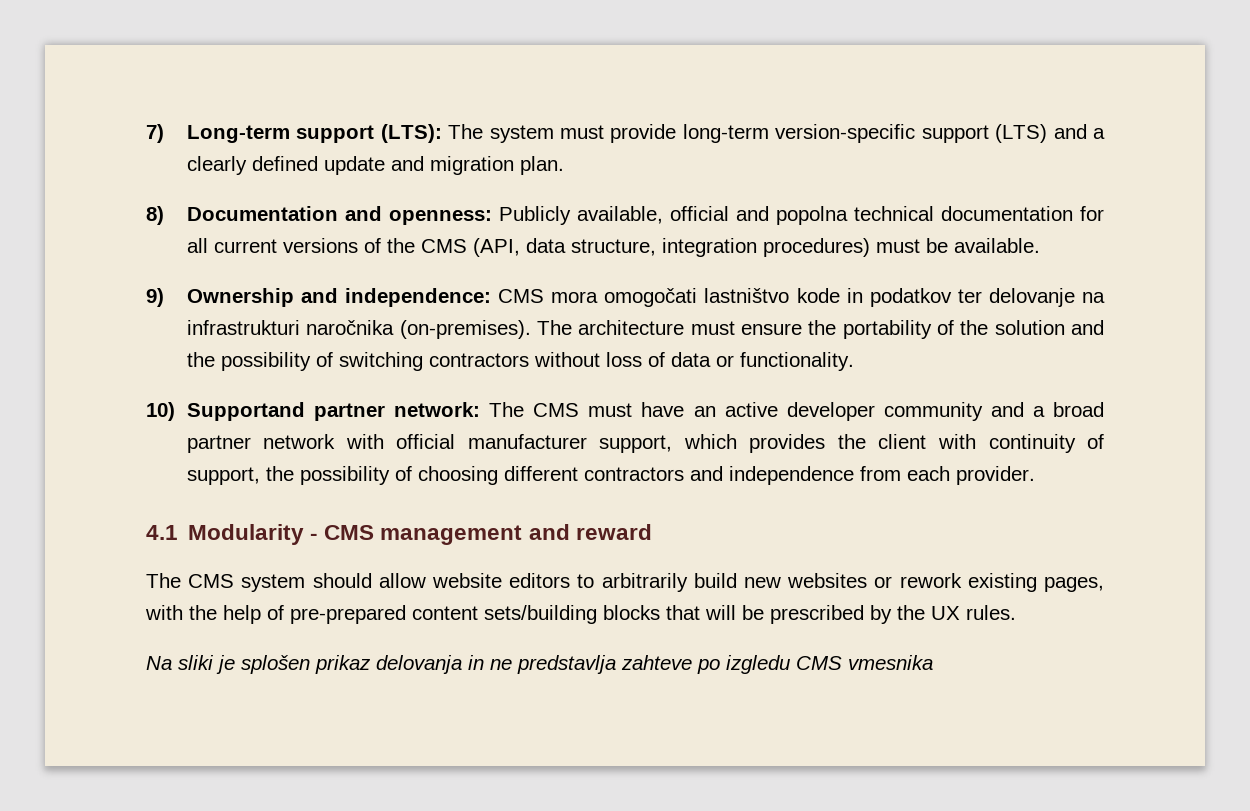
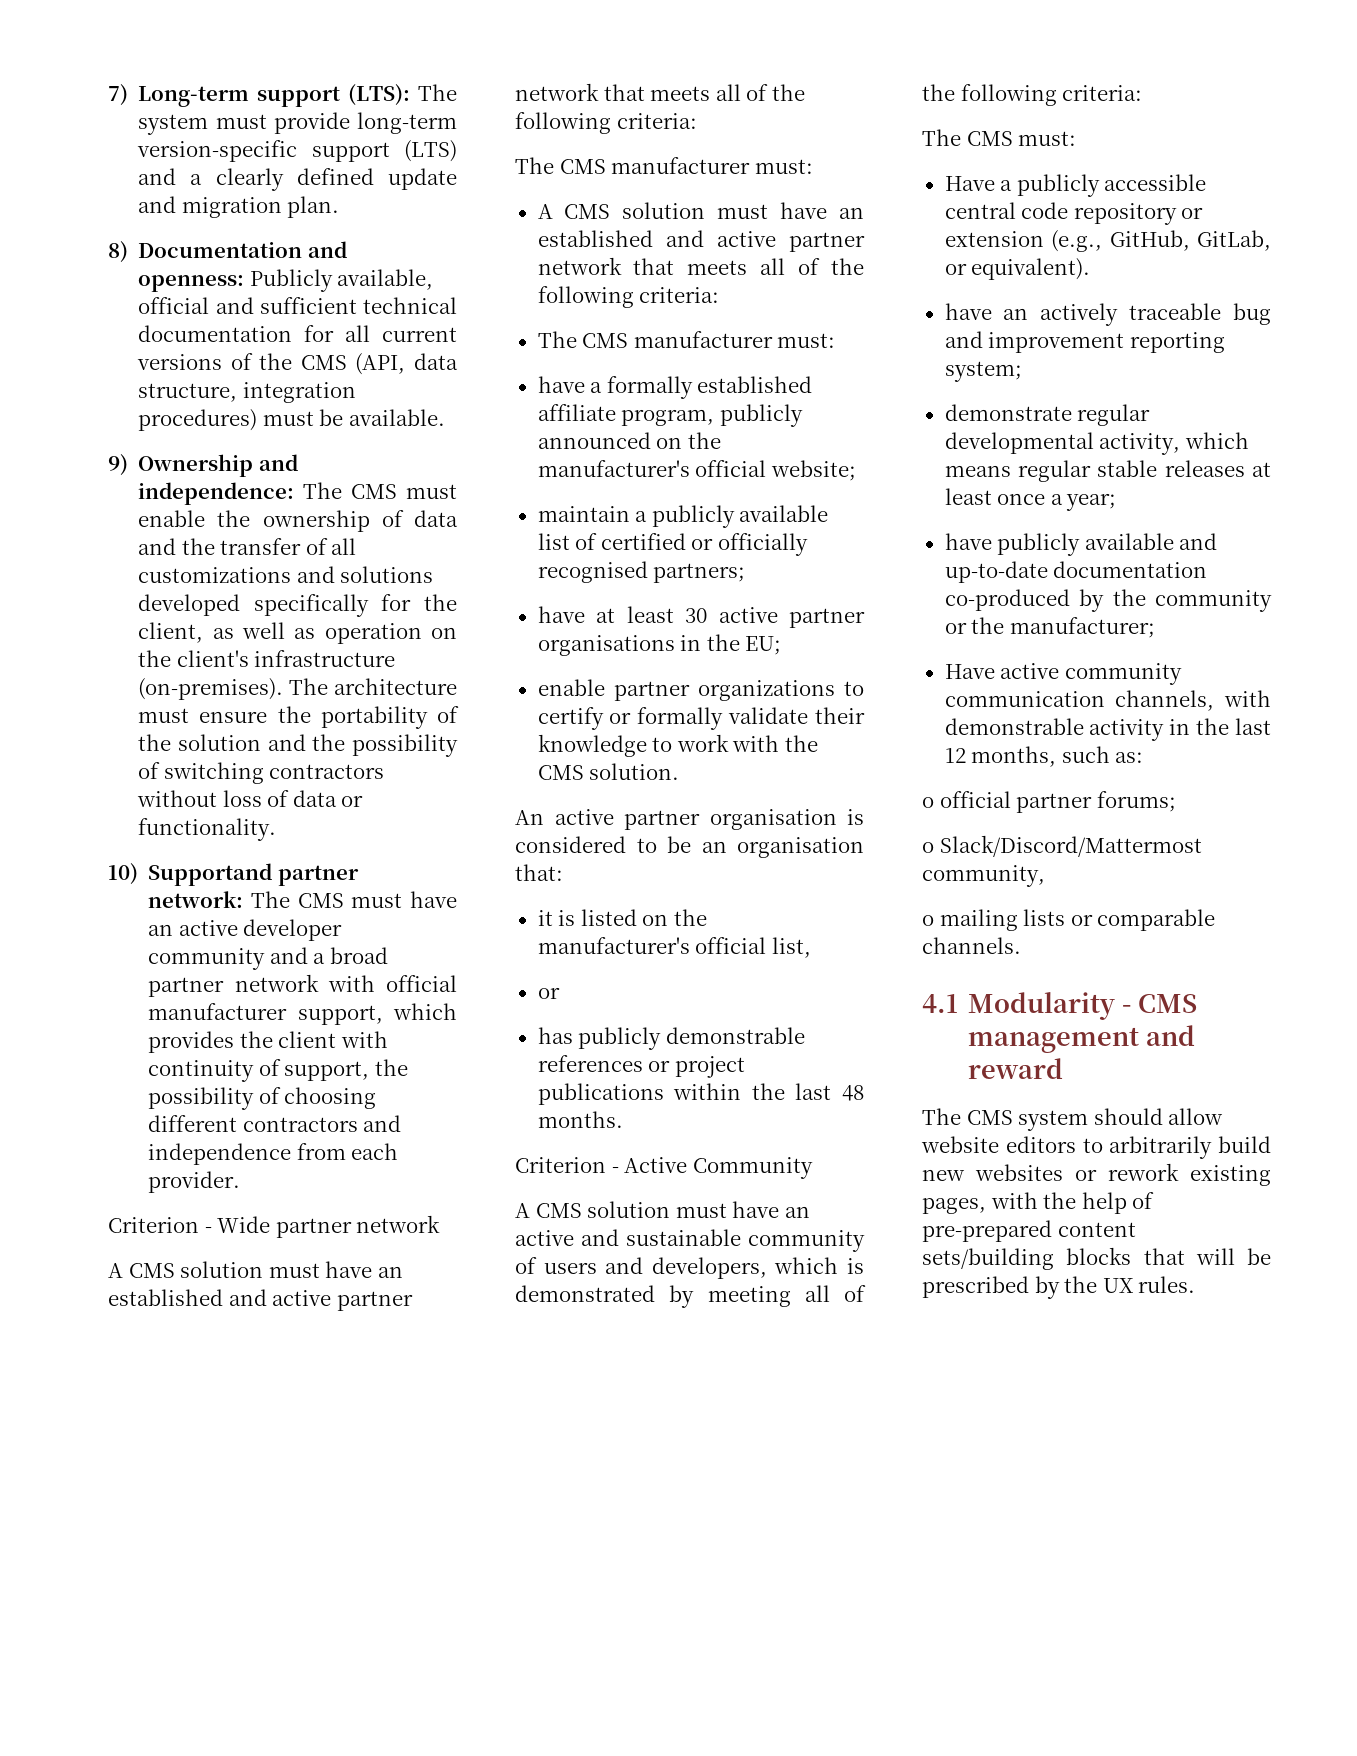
- 8) Documentation and openness: Publicly available, official and popolna technical documentation for all current versions of the CMS (API, data structure, integration procedures) must be available.
+ 8) Documentation and openness: Publicly available, official and sufficient technical documentation for all current versions of the CMS (API, data structure, integration procedures) must be available.
- 9) Ownership and independence: CMS mora omogočati lastništvo kode in podatkov ter delovanje na infrastrukturi naročnika (on-premises).
+ 9) Ownership and independence: The CMS must enable the ownership of data and the transfer of all customizations and solutions developed specifically for the client, as well as operation on the client's infrastructure (on-premises).
+ Criterion - Wide partner network
+ A CMS solution must have an established and active partner network that meets all of the following criteria:
+ The CMS manufacturer must:
+ A CMS solution must have an established and active partner network that meets all of the following criteria:
+ The CMS manufacturer must:
+ have a formally established affiliate program, publicly announced on the manufacturer's official website;
+ maintain a publicly available list of certified or officially recognised partners;
+ have at least 30 active partner organisations in the EU;
+ enable partner organizations to certify or formally validate their knowledge to work with the CMS solution.
+ An active partner organisation is considered to be an organisation that:
+ it is listed on the manufacturer's official list,
+ or
+ has publicly demonstrable references or project publications within the last 48 months.
+ Criterion - Active Community
+ A CMS solution must have an active and sustainable community of users and developers, which is demonstrated by meeting all of the following criteria:
+ The CMS must:
+ Have a publicly accessible central code repository or extension (e.g., GitHub, GitLab, or equivalent).
+ have an actively traceable bug and improvement reporting system;
+ demonstrate regular developmental activity, which means regular stable releases at least once a year;
+ have publicly available and up-to-date documentation co-produced by the community or the manufacturer;
+ Have active community communication channels, with demonstrable activity in the last 12 months, such as:
+ o official partner forums;
+ o Slack/Discord/Mattermost community,
+ o mailing lists or comparable channels.
- Na sliki je splošen prikaz delovanja in ne predstavlja zahteve po izgledu CMS vmesnika

